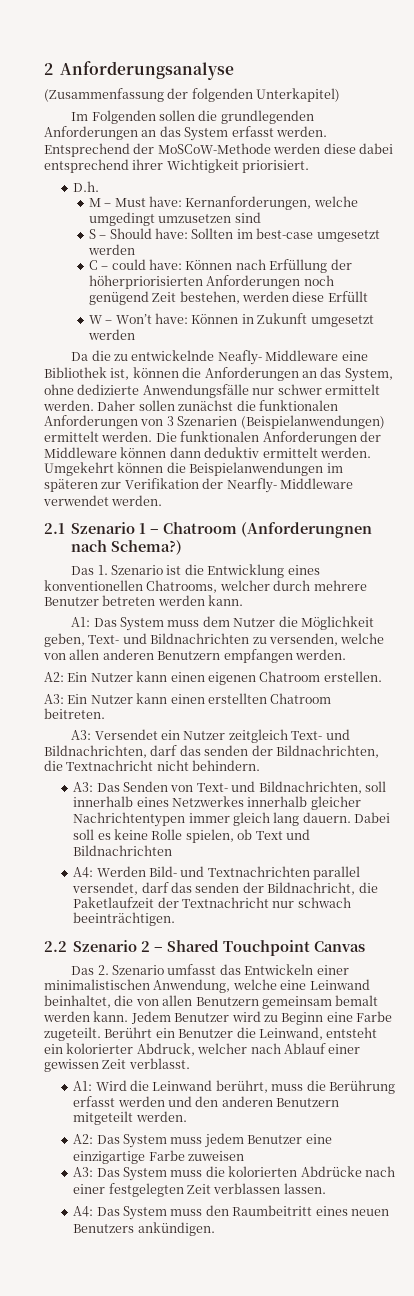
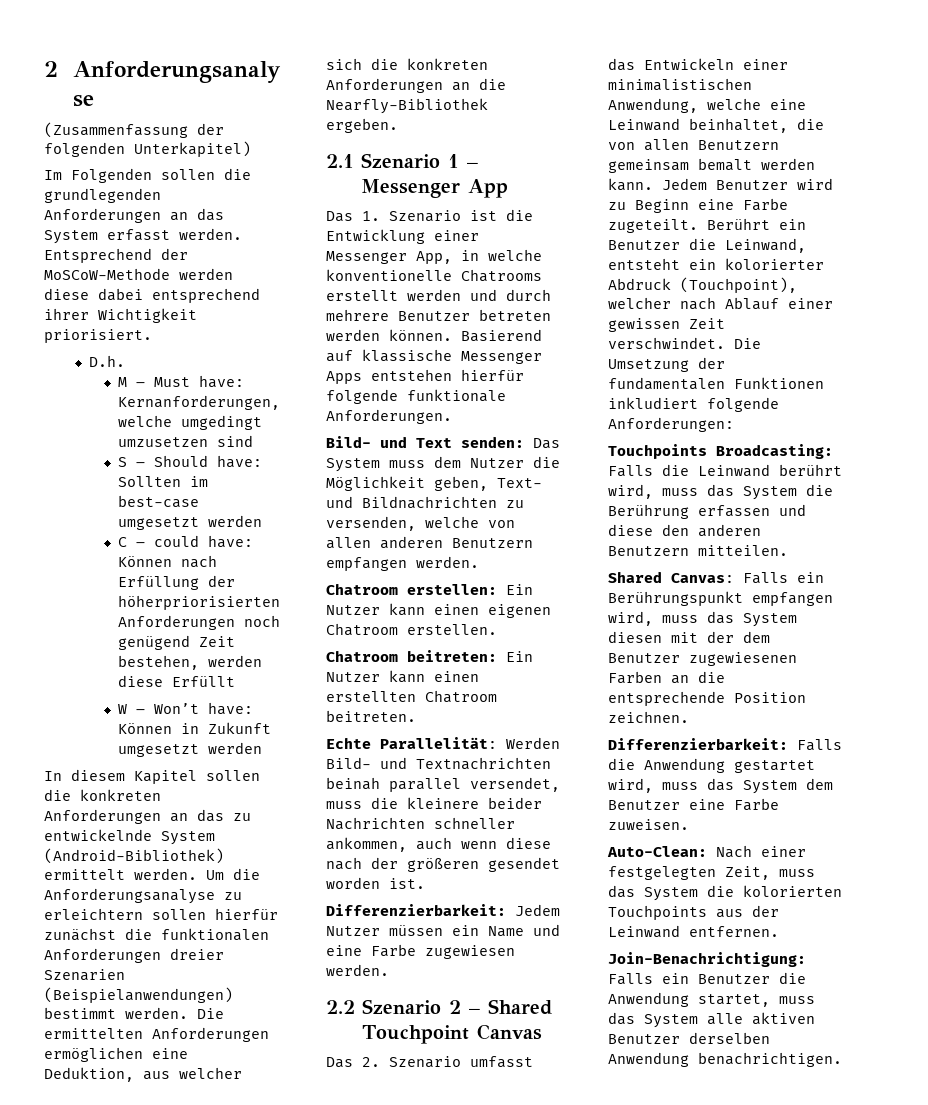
- Da die zu entwickelnde Neafly- Middleware eine Bibliothek ist, können die Anforderungen an das System, ohne dedizierte Anwendungsfälle nur schwer ermittelt werden. Daher sollen zunächst die funktionalen Anforderungen von 3 Szenarien (Beispielanwendungen) ermittelt werden.
+ In diesem Kapitel sollen die konkreten Anforderungen an das zu entwickelnde System (Android-Bibliothek) ermittelt werden. Um die Anforderungsanalyse zu erleichtern sollen hierfür zunächst die funktionalen Anforderungen dreier Szenarien (Beispielanwendungen) bestimmt werden.
- Die funktionalen Anforderungen der Middleware können dann deduktiv ermittelt werden. Umgekehrt können die Beispielanwendungen im späteren zur Verifikation der Nearfly- Middleware verwendet werden.
+ Die ermittelten Anforderungen ermöglichen eine Deduktion, aus welcher sich die konkreten Anforderungen an die Nearfly-Bibliothek ergeben.
- 2.1 Szenario 1 – Chatroom (Anforderungnen nach Schema?)
+ 2.1 Szenario 1 – Messenger App
- Das 1. Szenario ist die Entwicklung eines konventionellen Chatrooms, welcher durch mehrere Benutzer betreten werden kann.
- A1: Das System muss dem Nutzer die Möglichkeit geben, Text- und Bildnachrichten zu versenden, welche von allen anderen Benutzern empfangen werden.
+ Das 1. Szenario ist die Entwicklung einer Messenger App, in welche konventionelle Chatrooms erstellt werden und durch mehrere Benutzer betreten werden können. Basierend auf klassische Messenger Apps entstehen hierfür folgende funktionale Anforderungen.
+ Bild- und Text senden: Das System muss dem Nutzer die Möglichkeit geben, Text- und Bildnachrichten zu versenden, welche von allen anderen Benutzern empfangen werden.
- A2: Ein Nutzer kann einen eigenen Chatroom erstellen.
+ Chatroom erstellen: Ein Nutzer kann einen eigenen Chatroom erstellen.
- A3: Ein Nutzer kann einen erstellten Chatroom beitreten.
+ Chatroom beitreten: Ein Nutzer kann einen erstellten Chatroom beitreten.
- A3: Versendet ein Nutzer zeitgleich Text- und Bildnachrichten, darf das senden der Bildnachrichten, die Textnachricht nicht behindern.
- A3: Das Senden von Text- und Bildnachrichten, soll innerhalb eines Netzwerkes innerhalb gleicher Nachrichtentypen immer gleich lang dauern. Dabei soll es keine Rolle spielen, ob Text und Bildnachrichten
- A4: Werden Bild- und Textnachrichten parallel versendet, darf das senden der Bildnachricht, die Paketlaufzeit der Textnachricht nur schwach beeinträchtigen.
+ Echte Parallelität: Werden Bild- und Textnachrichten beinah parallel versendet, muss die kleinere beider Nachrichten schneller ankommen, auch wenn diese nach der größeren gesendet worden ist.
+ Differenzierbarkeit: Jedem Nutzer müssen ein Name und eine Farbe zugewiesen werden.
- Berührt ein Benutzer die Leinwand, entsteht ein kolorierter Abdruck, welcher nach Ablauf einer gewissen Zeit verblasst.
- A1: Wird die Leinwand berührt, muss die Berührung erfasst werden und den anderen Benutzern mitgeteilt werden.
- A2: Das System muss jedem Benutzer eine einzigartige Farbe zuweisen
- A3: Das System muss die kolorierten Abdrücke nach einer festgelegten Zeit verblassen lassen.
- A4: Das System muss den Raumbeitritt eines neuen Benutzers ankündigen.
+ Berührt ein Benutzer die Leinwand, entsteht ein kolorierter Abdruck (Touchpoint), welcher nach Ablauf einer gewissen Zeit verschwindet. Die Umsetzung der fundamentalen Funktionen inkludiert folgende Anforderungen:
+ Touchpoints Broadcasting: Falls die Leinwand berührt wird, muss das System die Berührung erfassen und diese den anderen Benutzern mitteilen.
+ Shared Canvas: Falls ein Berührungspunkt empfangen wird, muss das System diesen mit der dem Benutzer zugewiesenen Farben an die entsprechende Position zeichnen.
+ Differenzierbarkeit: Falls die Anwendung gestartet wird, muss das System dem Benutzer eine Farbe zuweisen.
+ Auto-Clean: Nach einer festgelegten Zeit, muss das System die kolorierten Touchpoints aus der Leinwand entfernen.
+ Join-Benachrichtigung: Falls ein Benutzer die Anwendung startet, muss das System alle aktiven Benutzer derselben Anwendung benachrichtigen.

